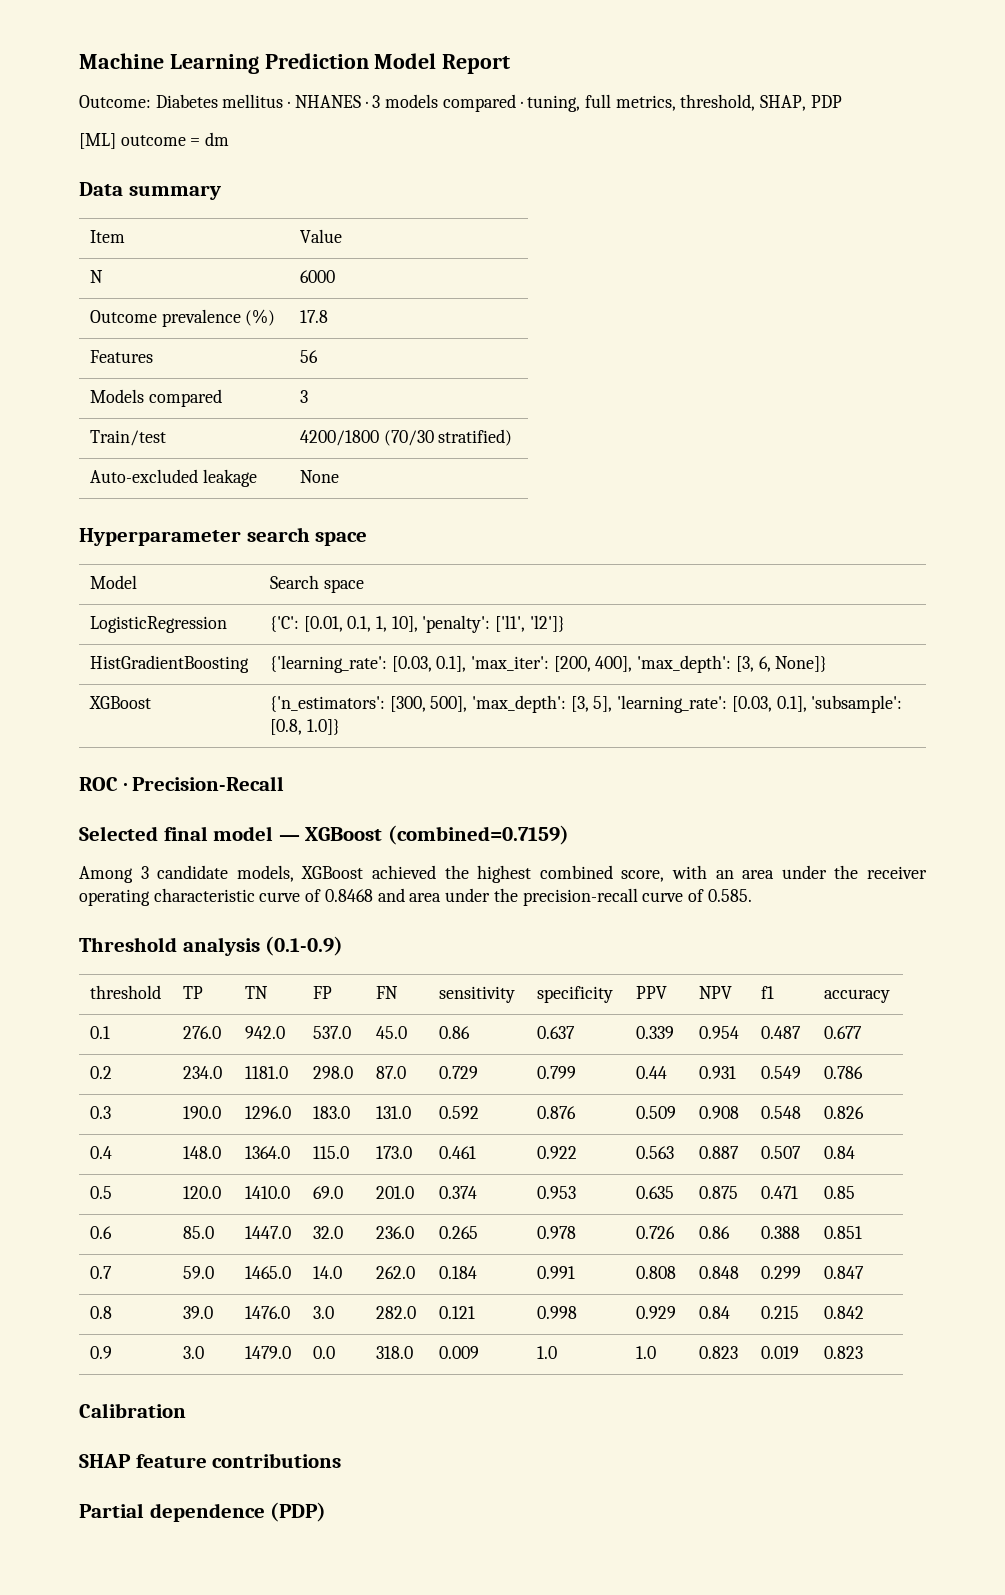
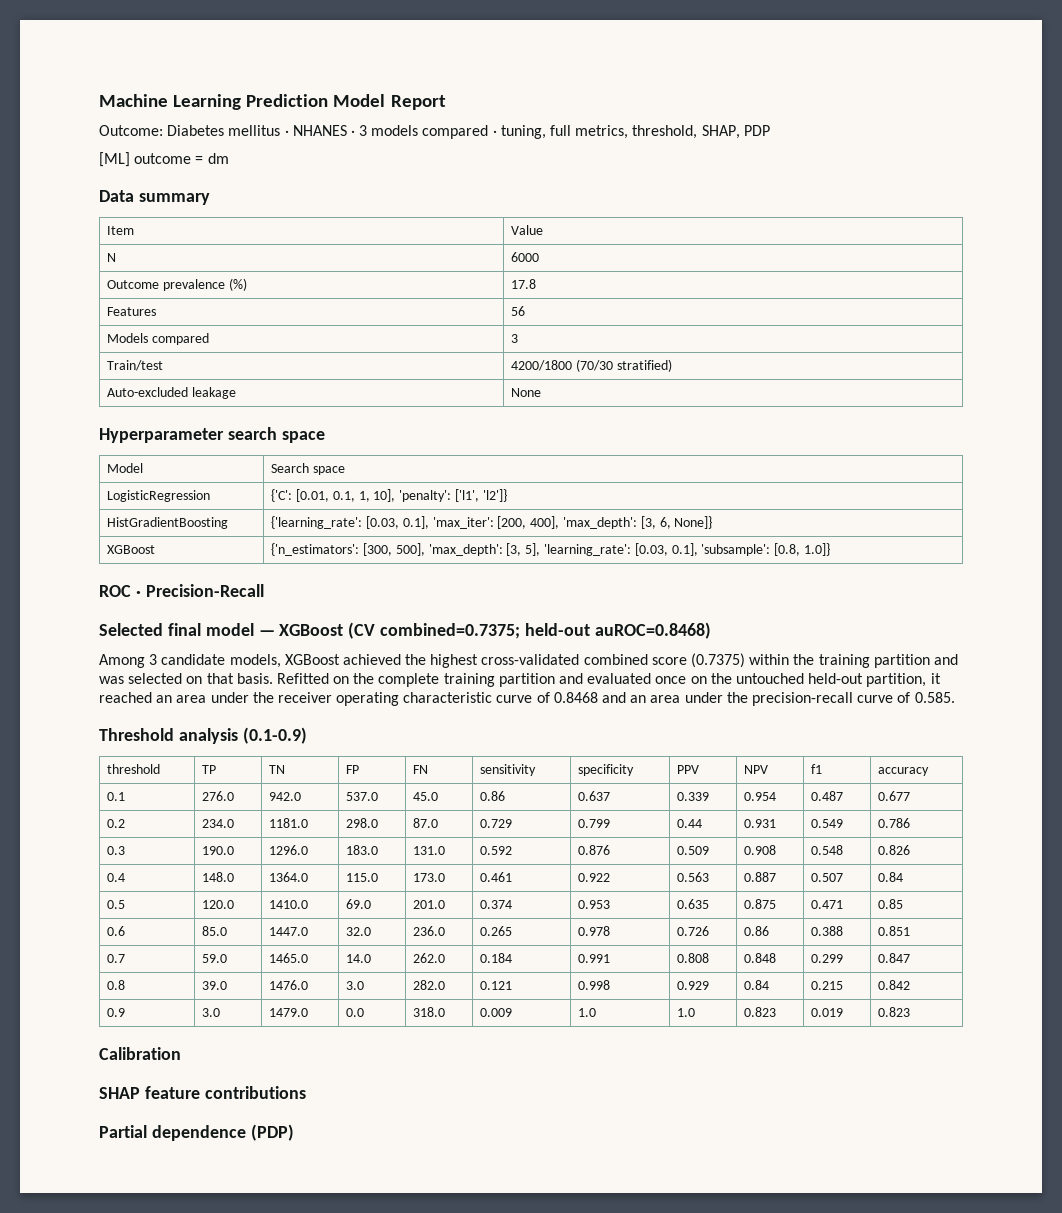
- Selected final model — XGBoost (combined=0.7159)
+ Selected final model — XGBoost (CV combined=0.7375; held-out auROC=0.8468)
- Among 3 candidate models, XGBoost achieved the highest combined score, with an area under the receiver operating characteristic curve of 0.8468 and area under the precision-recall curve of 0.585.
+ Among 3 candidate models, XGBoost achieved the highest cross-validated combined score (0.7375) within the training partition and was selected on that basis. Refitted on the complete training partition and evaluated once on the untouched held-out partition, it reached an area under the receiver operating characteristic curve of 0.8468 and an area under the precision-recall curve of 0.585.

